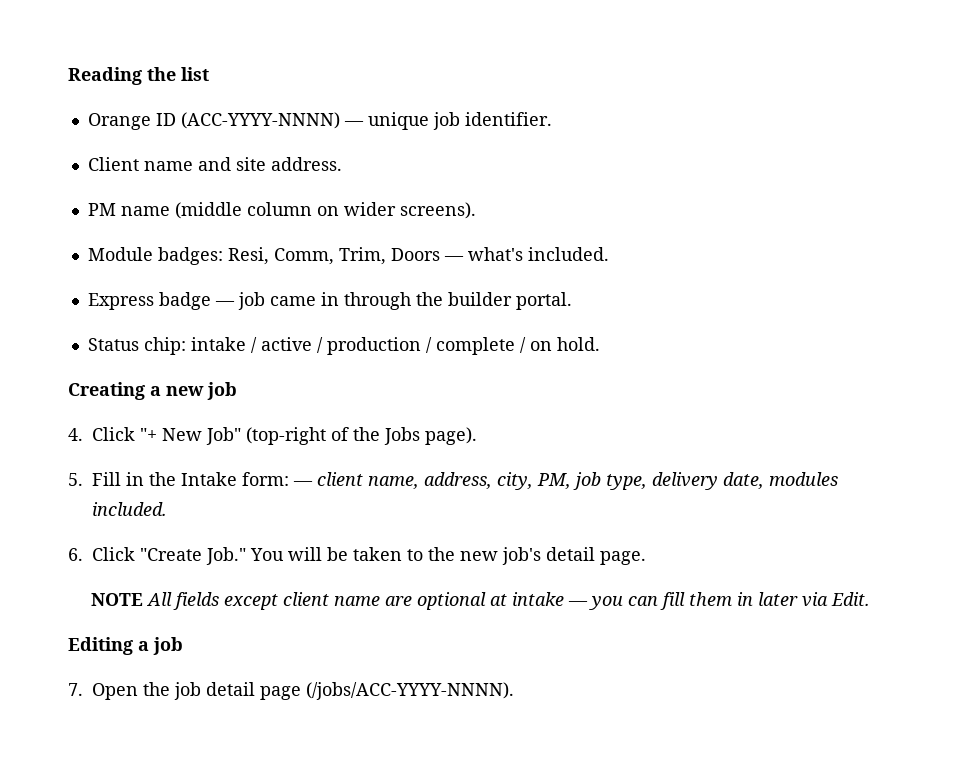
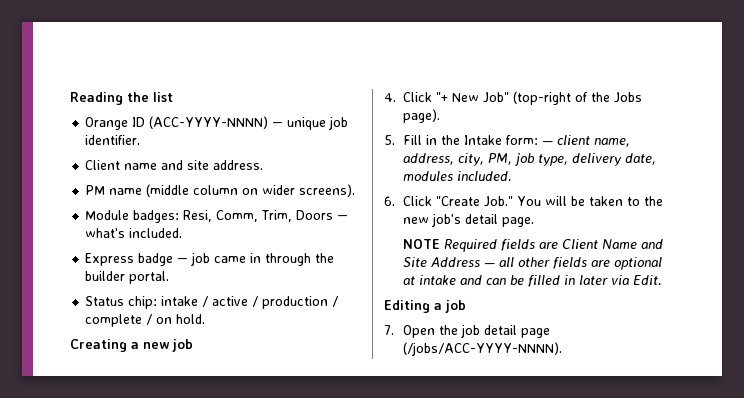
- NOTE All fields except client name are optional at intake — you can fill them in later via Edit.
+ NOTE Required fields are Client Name and Site Address — all other fields are optional at intake and can be filled in later via Edit.

